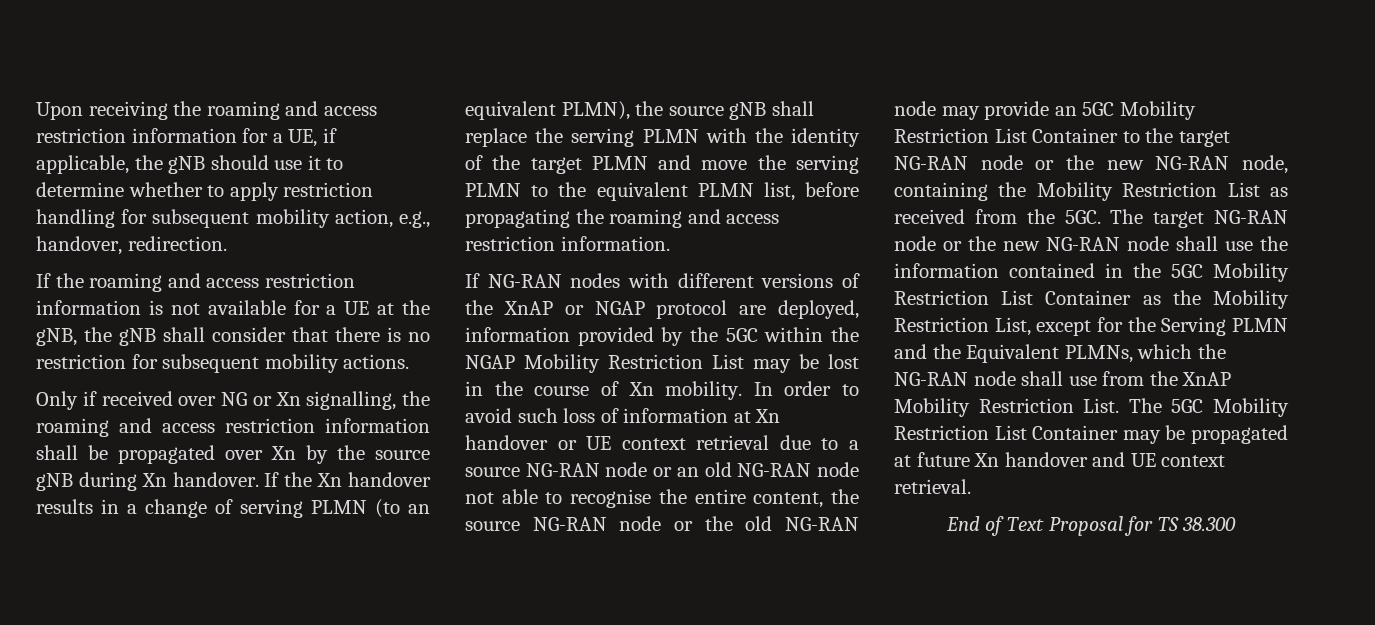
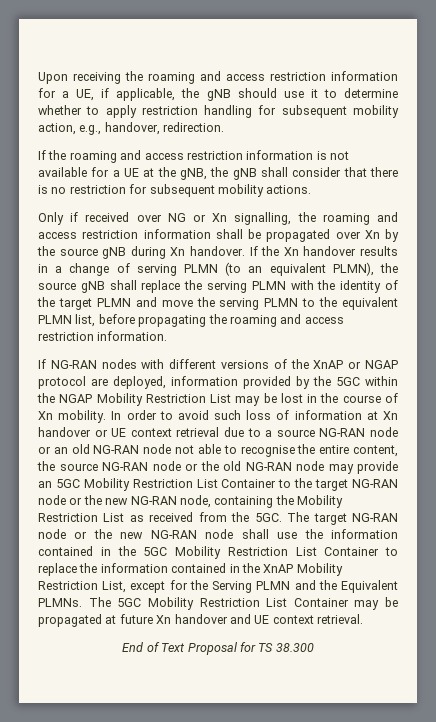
- The target NG-RAN node or the new NG-RAN node shall use the information contained in the 5GC Mobility Restriction List Container as the Mobility Restriction List, except for the Serving PLMN and the Equivalent PLMNs, which the NG-RAN node shall use from the XnAP Mobility Restriction List.
+ The target NG-RAN node or the new NG-RAN node shall use the information contained in the 5GC Mobility Restriction List Container to replace the information contained in the XnAP Mobility Restriction List, except for the Serving PLMN and the Equivalent PLMNs.

